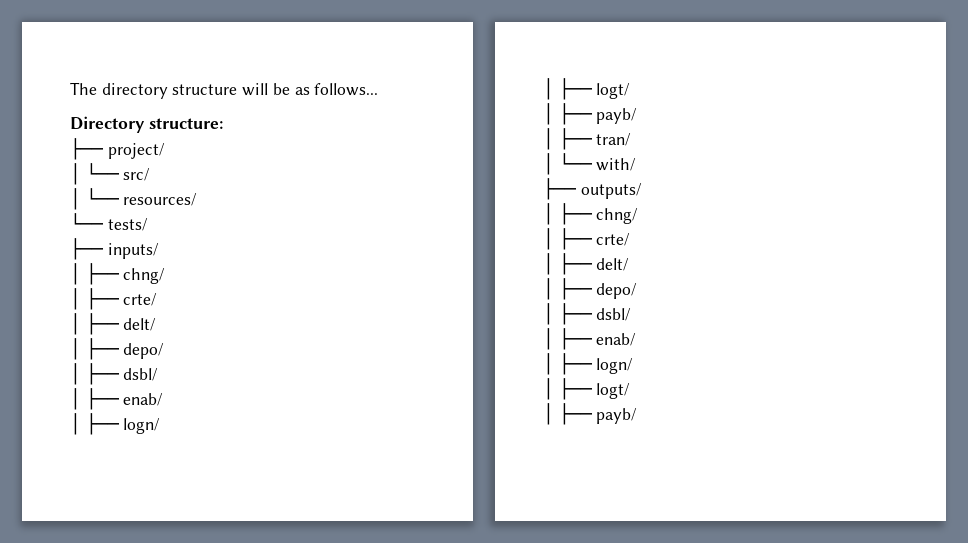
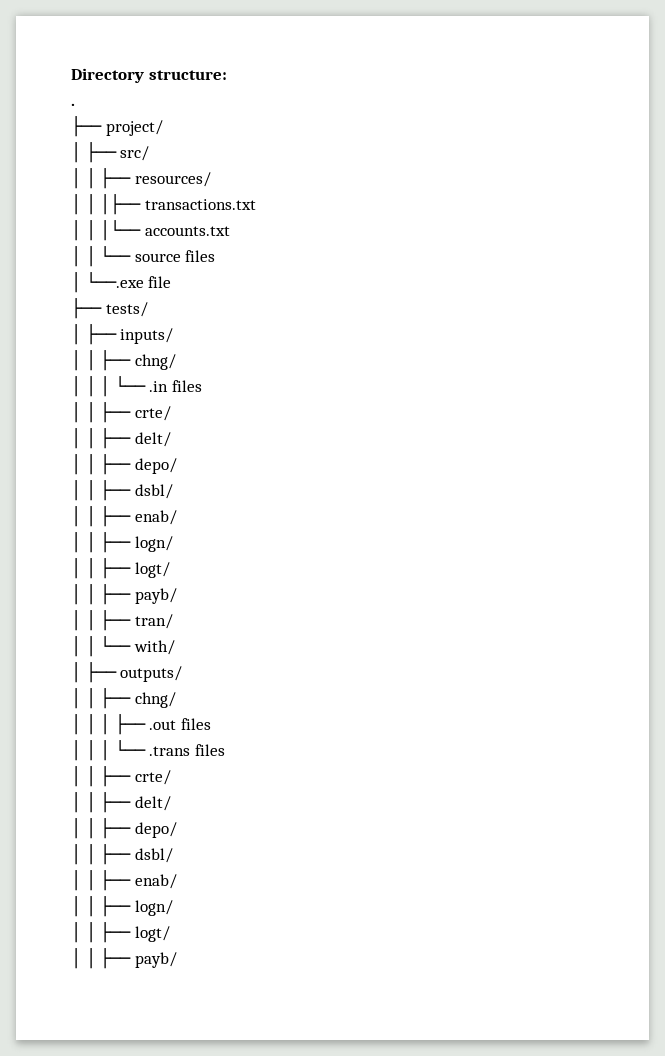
- The directory structure will be as follows...
+ .
- │ └── src/
+ │ ├── src/
- │ └── resources/
+ │ │ ├── resources/
- └── tests/
+ │ │ │├── transactions.txt
+ │ │ │└── accounts.txt
+ │ │ └── source files
+ │ └──.exe file
+ ├── tests/
- ├── inputs/
- │ ├── chng/
- │ ├── crte/
- │ ├── delt/
- │ ├── depo/
- │ ├── dsbl/
- │ ├── enab/
- │ ├── logn/
- │ ├── logt/
- │ ├── payb/
+ │ ├── inputs/
+ │ │ ├── chng/
+ │ │ │ └── .in files
+ │ │ ├── crte/
+ │ │ ├── delt/
+ │ │ ├── depo/
+ │ │ ├── dsbl/
+ │ │ ├── enab/
+ │ │ ├── logn/
+ │ │ ├── logt/
+ │ │ ├── payb/
- │ ├── tran/
+ │ │ ├── tran/
- │ └── with/
+ │ │ └── with/
- ├── outputs/
- │ ├── chng/
- │ ├── crte/
- │ ├── delt/
- │ ├── depo/
- │ ├── dsbl/
- │ ├── enab/
- │ ├── logn/
- │ ├── logt/
- │ ├── payb/
+ │ ├── outputs/
+ │ │ ├── chng/
+ │ │ │ ├── .out files
+ │ │ │ └── .trans files
+ │ │ ├── crte/
+ │ │ ├── delt/
+ │ │ ├── depo/
+ │ │ ├── dsbl/
+ │ │ ├── enab/
+ │ │ ├── logn/
+ │ │ ├── logt/
+ │ │ ├── payb/

